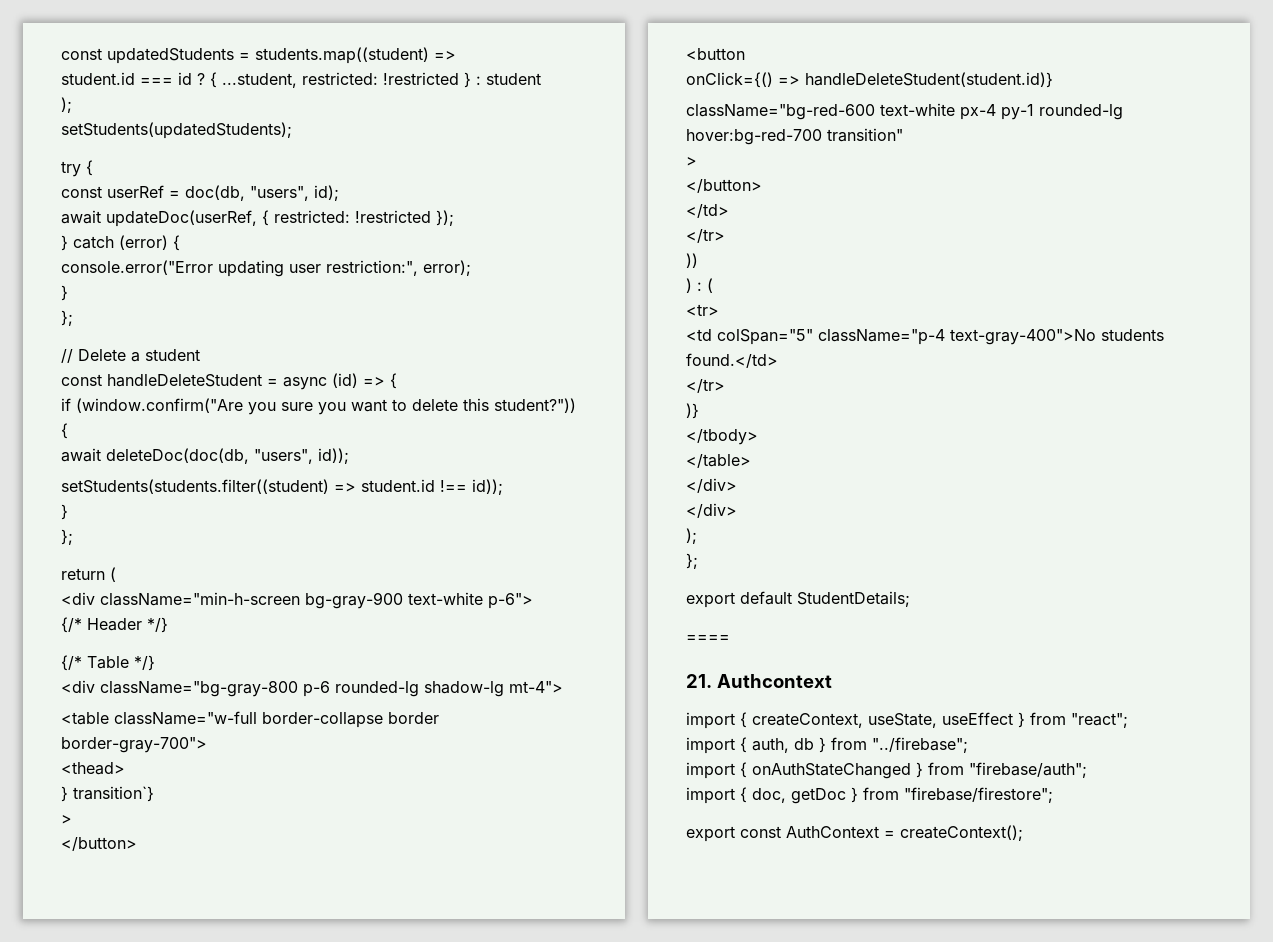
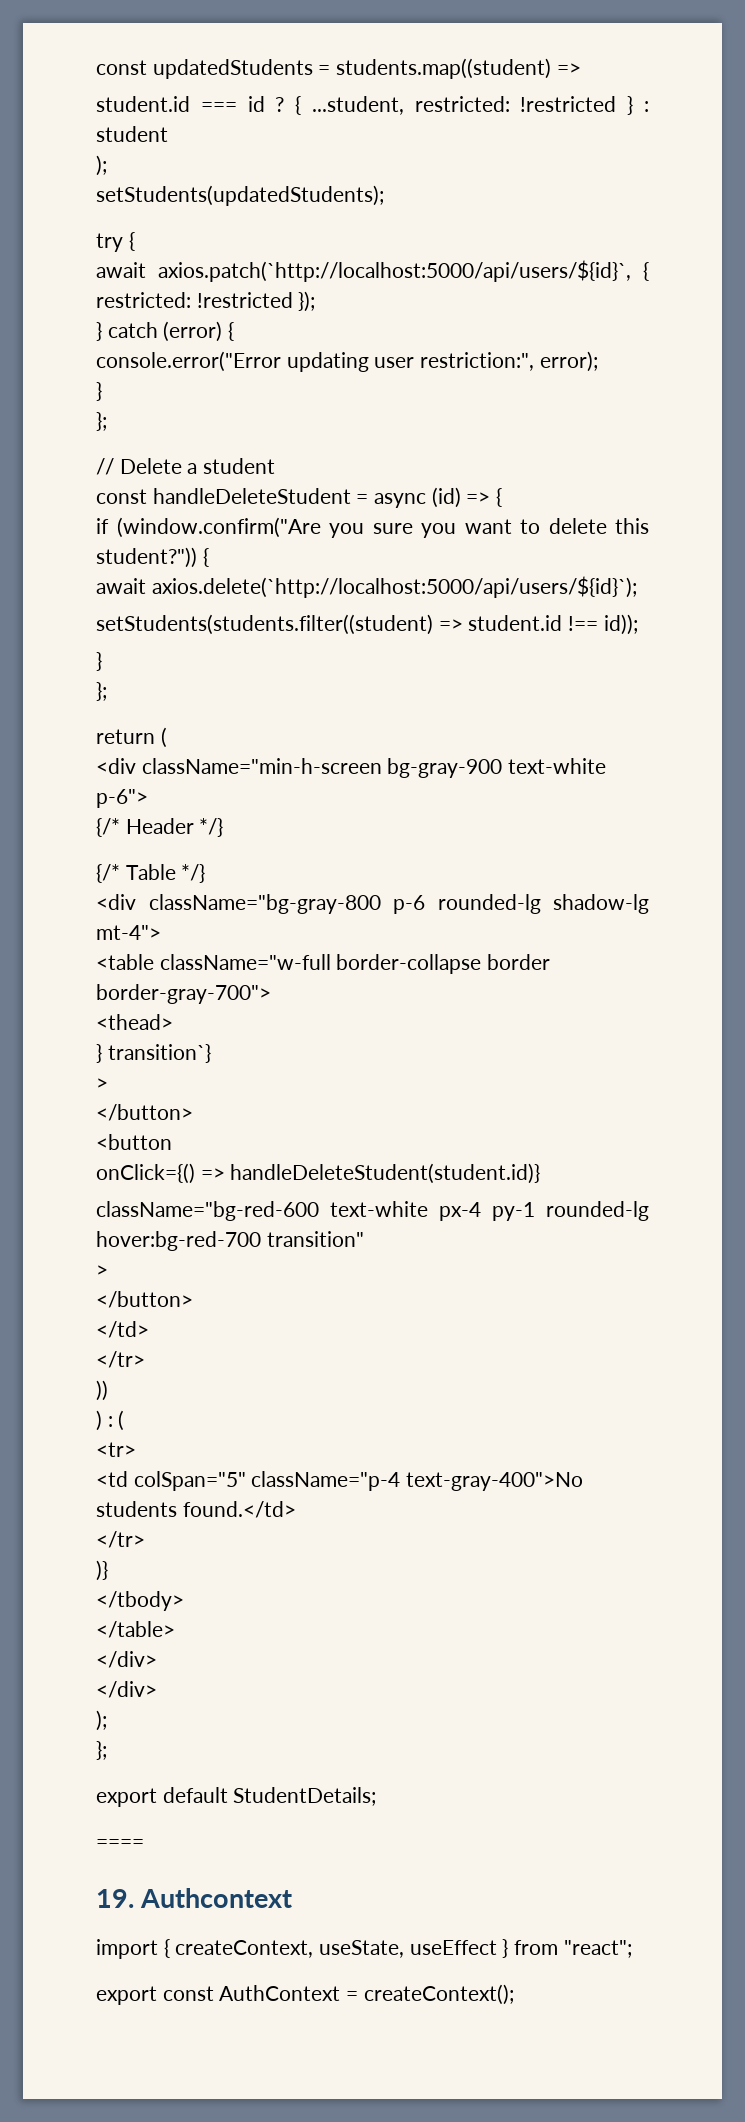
- const userRef = doc(db, "users", id);
- await updateDoc(userRef, { restricted: !restricted });
+ await axios.patch(`http://localhost:5000/api/users/${id}`, { restricted: !restricted });
- await deleteDoc(doc(db, "users", id));
+ await axios.delete(`http://localhost:5000/api/users/${id}`);
- 21. Authcontext
+ 19. Authcontext
- import { auth, db } from "../firebase";
- import { onAuthStateChanged } from "firebase/auth";
- import { doc, getDoc } from "firebase/firestore";

